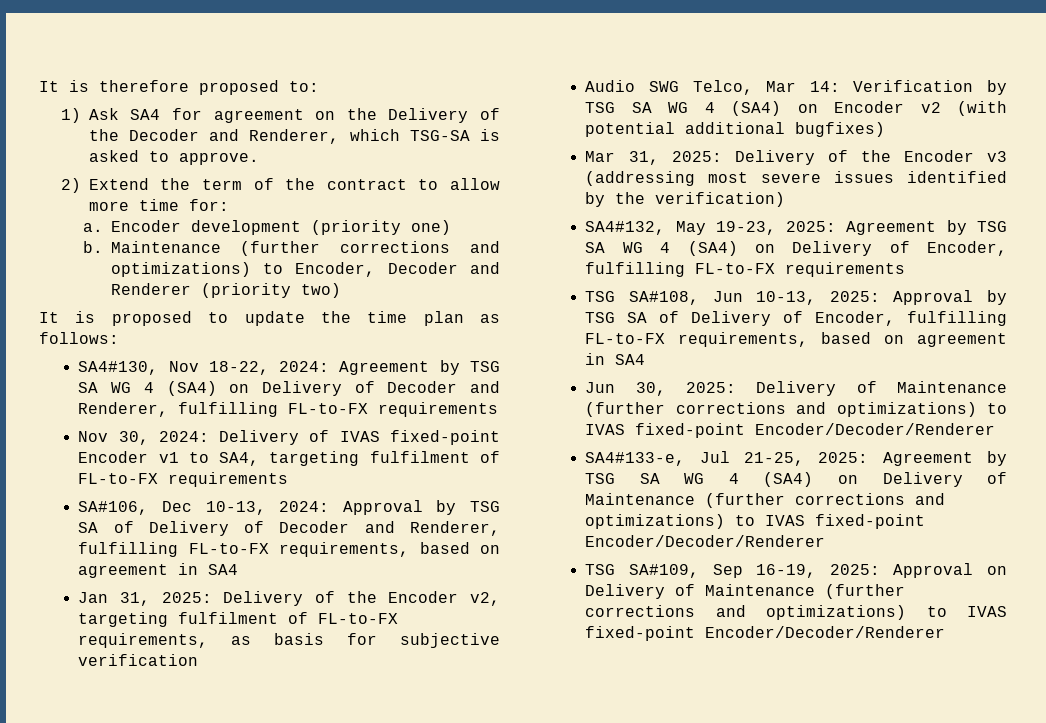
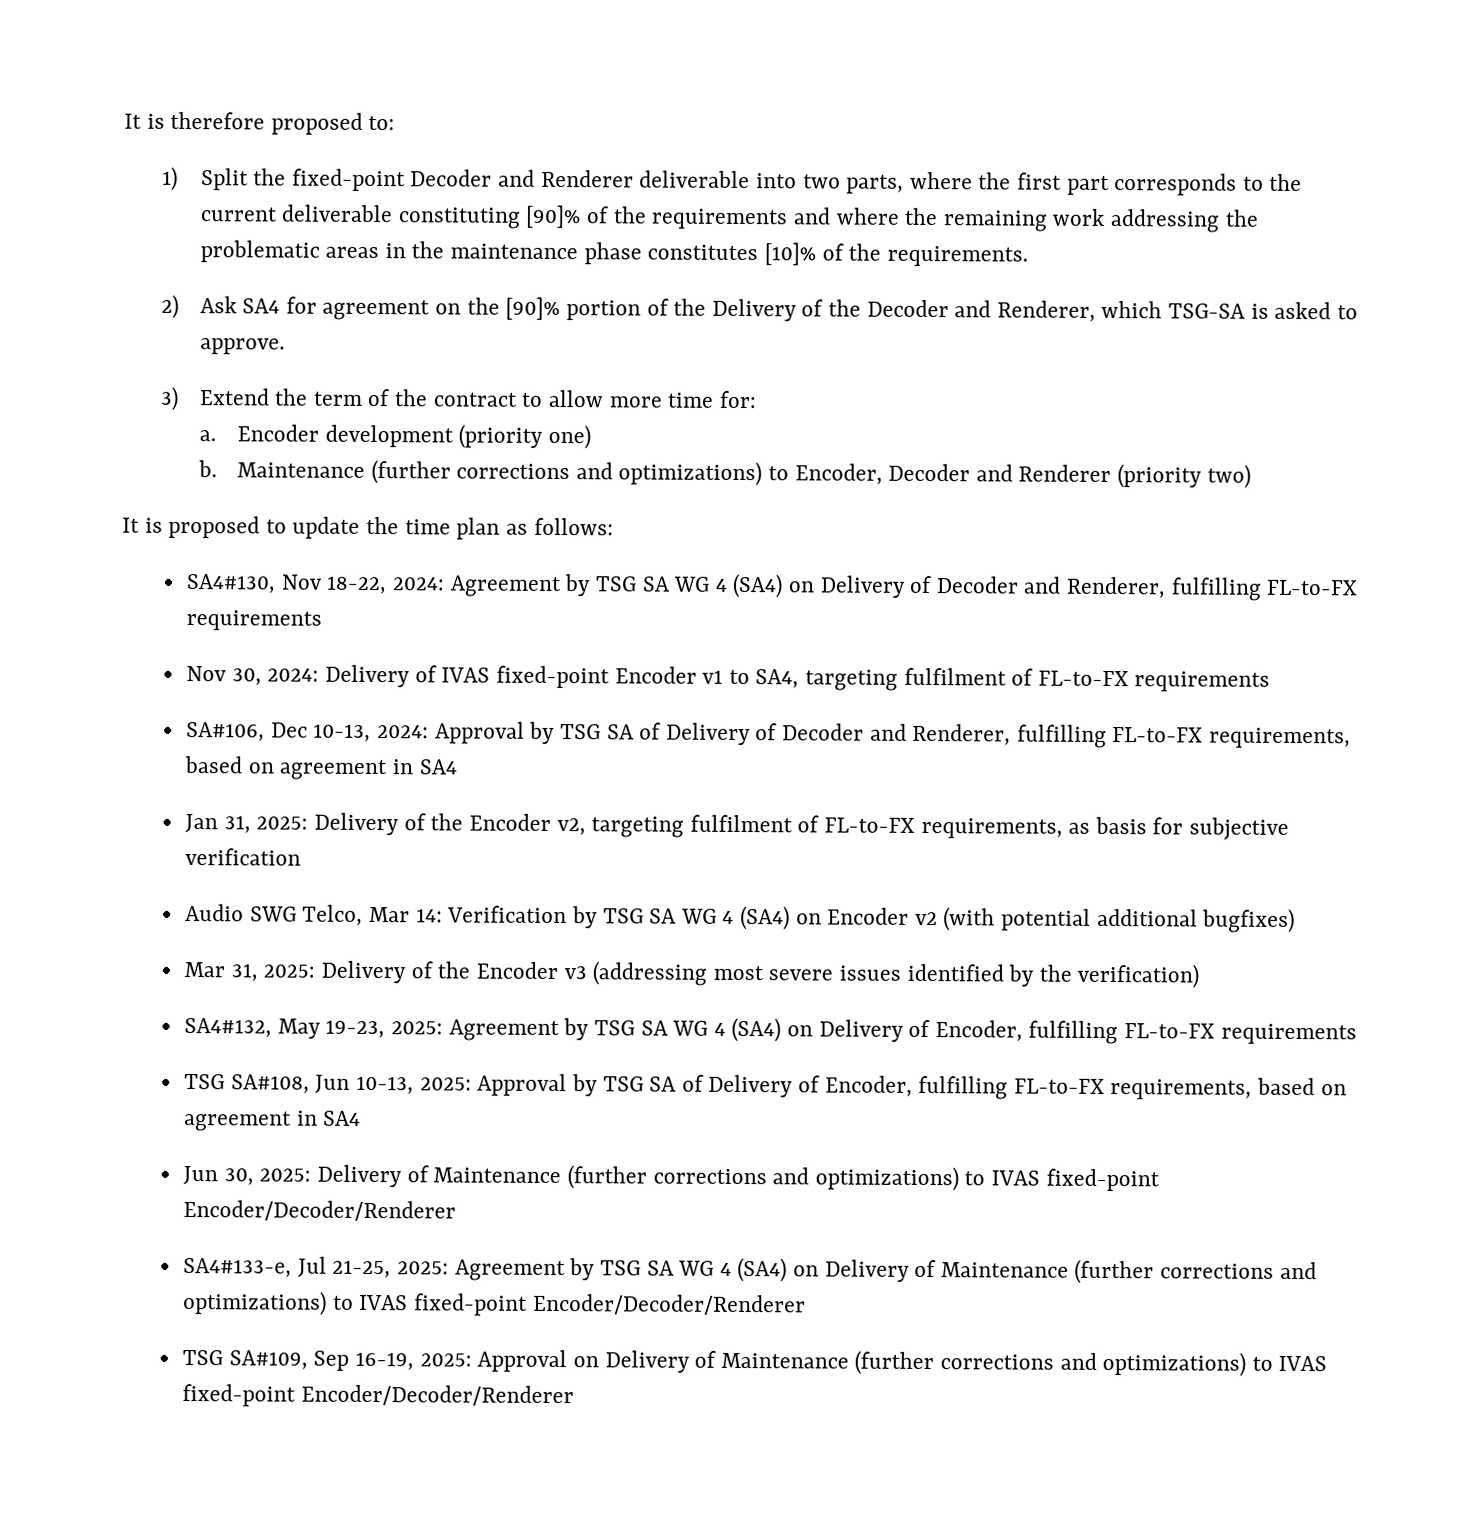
- 1) Ask SA4 for agreement on the Delivery of the Decoder and Renderer, which TSG-SA is asked to approve.
+ 1) Split the fixed-point Decoder and Renderer deliverable into two parts, where the first part corresponds to the current deliverable constituting [90]% of the requirements and where the remaining work addressing the problematic areas in the maintenance phase constitutes [10]% of the requirements.
+ 2) Ask SA4 for agreement on the [90]% portion of the Delivery of the Decoder and Renderer, which TSG-SA is asked to approve.
- 2) Extend the term of the contract to allow more time for:
+ 3) Extend the term of the contract to allow more time for:

